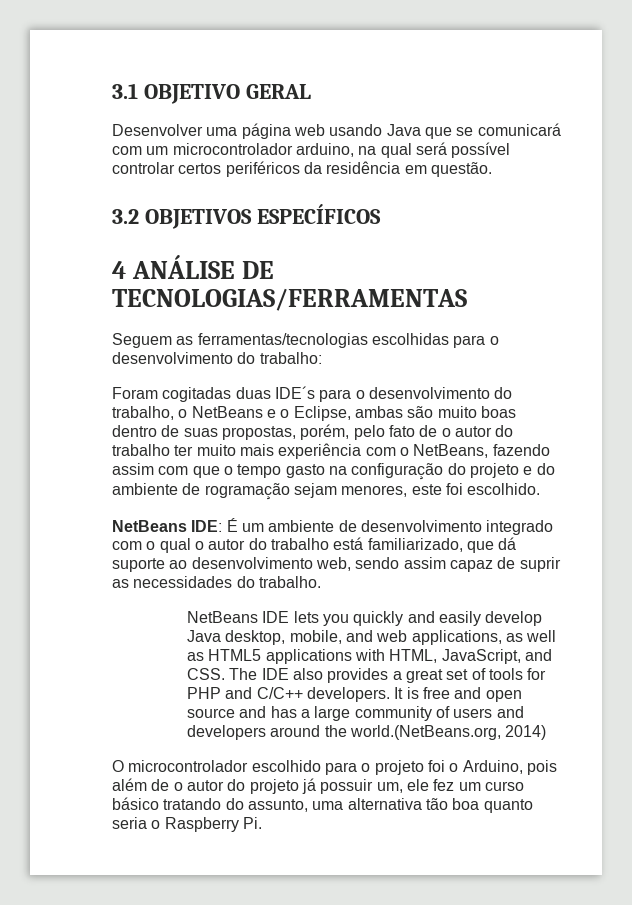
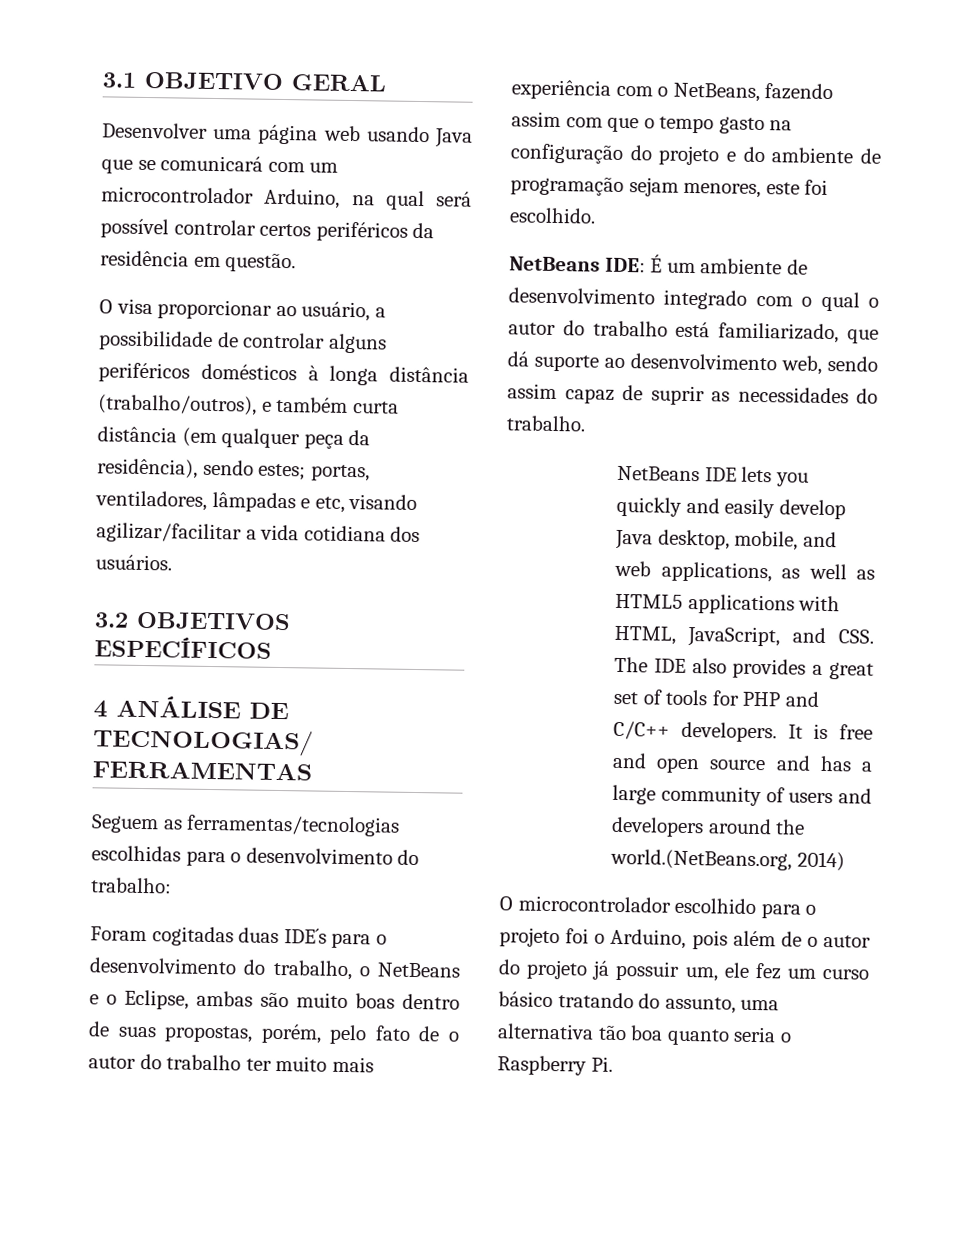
- Desenvolver uma página web usando Java que se comunicará com um microcontrolador arduino, na qual será possível controlar certos periféricos da residência em questão.
+ Desenvolver uma página web usando Java que se comunicará com um microcontrolador Arduino, na qual será possível controlar certos periféricos da residência em questão.
+ O visa proporcionar ao usuário, a possibilidade de controlar alguns periféricos domésticos à longa distância (trabalho/outros), e também curta distância (em qualquer peça da residência), sendo estes; portas, ventiladores, lâmpadas e etc, visando agilizar/facilitar a vida cotidiana dos usuários.
- Foram cogitadas duas IDE´s para o desenvolvimento do trabalho, o NetBeans e o Eclipse, ambas são muito boas dentro de suas propostas, porém, pelo fato de o autor do trabalho ter muito mais experiência com o NetBeans, fazendo assim com que o tempo gasto na configuração do projeto e do ambiente de rogramação sejam menores, este foi escolhido.
+ Foram cogitadas duas IDE´s para o desenvolvimento do trabalho, o NetBeans e o Eclipse, ambas são muito boas dentro de suas propostas, porém, pelo fato de o autor do trabalho ter muito mais experiência com o NetBeans, fazendo assim com que o tempo gasto na configuração do projeto e do ambiente de programação sejam menores, este foi escolhido.

